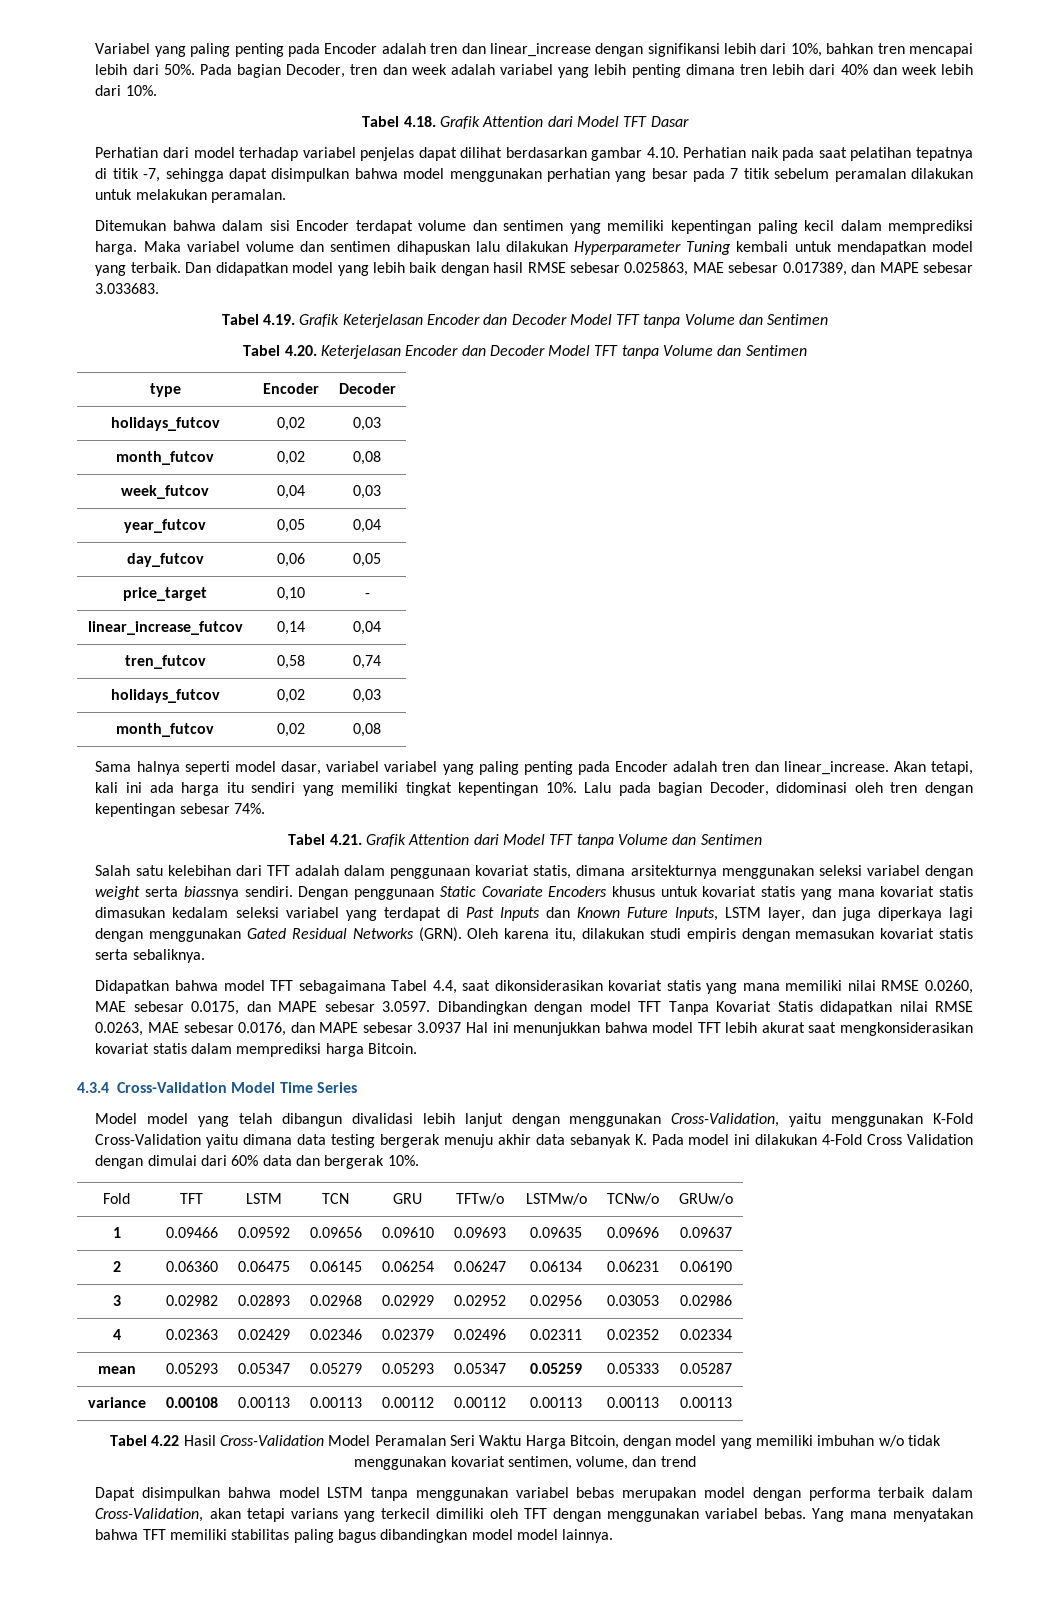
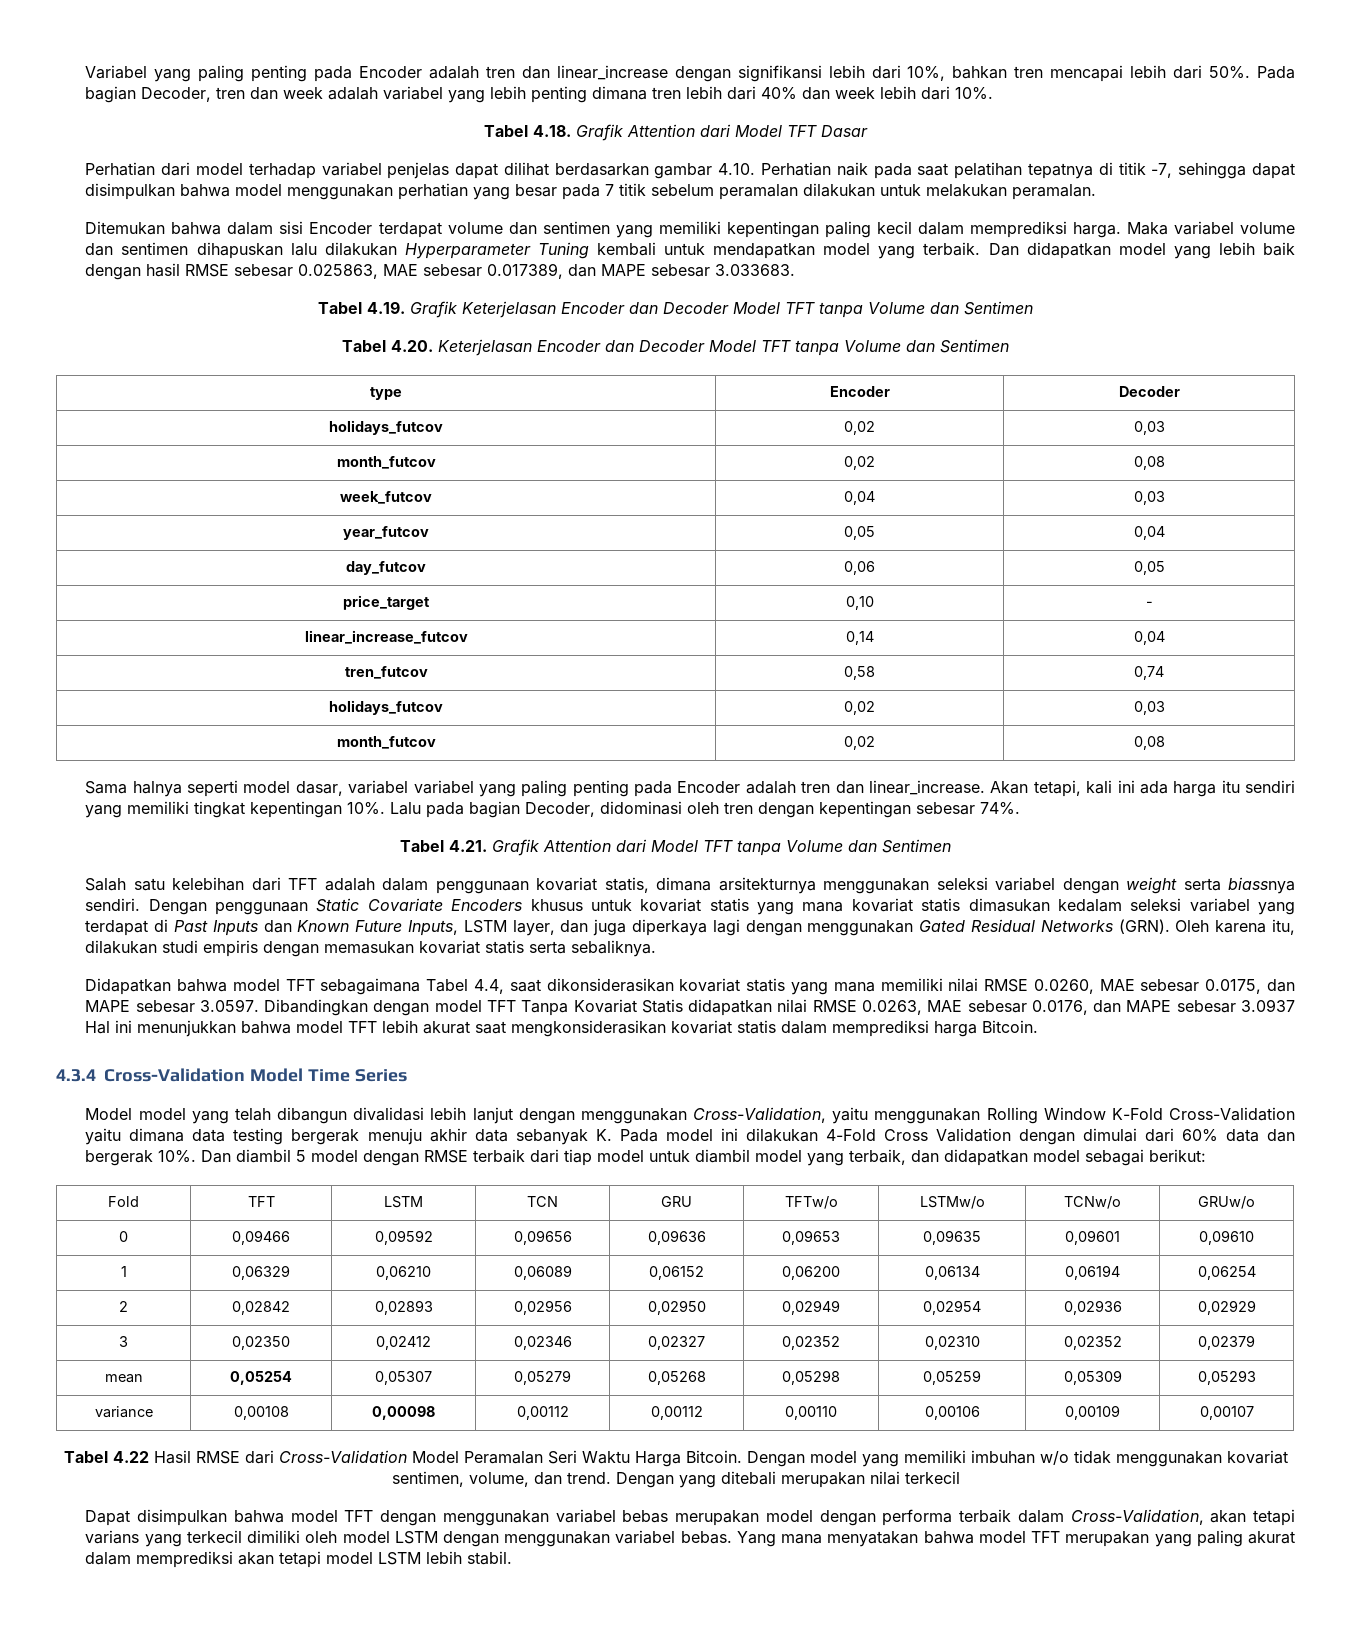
- Model model yang telah dibangun divalidasi lebih lanjut dengan menggunakan Cross-Validation, yaitu menggunakan K-Fold Cross-Validation yaitu dimana data testing bergerak menuju akhir data sebanyak K. Pada model ini dilakukan 4-Fold Cross Validation dengan dimulai dari 60% data dan bergerak 10%.
+ Model model yang telah dibangun divalidasi lebih lanjut dengan menggunakan Cross-Validation, yaitu menggunakan Rolling Window K-Fold Cross-Validation yaitu dimana data testing bergerak menuju akhir data sebanyak K. Pada model ini dilakukan 4-Fold Cross Validation dengan dimulai dari 60% data dan bergerak 10%. Dan diambil 5 model dengan RMSE terbaik dari tiap model untuk diambil model yang terbaik, dan didapatkan model sebagai berikut:
- 1 | 0.09466 | 0.09592 | 0.09656 | 0.09610 | 0.09693 | 0.09635 | 0.09696 | 0.09637
- 2 | 0.06360 | 0.06475 | 0.06145 | 0.06254 | 0.06247 | 0.06134 | 0.06231 | 0.06190
- 3 | 0.02982 | 0.02893 | 0.02968 | 0.02929 | 0.02952 | 0.02956 | 0.03053 | 0.02986
- 4 | 0.02363 | 0.02429 | 0.02346 | 0.02379 | 0.02496 | 0.02311 | 0.02352 | 0.02334
- mean | 0.05293 | 0.05347 | 0.05279 | 0.05293 | 0.05347 | 0.05259 | 0.05333 | 0.05287
- variance | 0.00108 | 0.00113 | 0.00113 | 0.00112 | 0.00112 | 0.00113 | 0.00113 | 0.00113
+ 0 | 0,09466 | 0,09592 | 0,09656 | 0,09636 | 0,09653 | 0,09635 | 0,09601 | 0,09610
+ 1 | 0,06329 | 0,06210 | 0,06089 | 0,06152 | 0,06200 | 0,06134 | 0,06194 | 0,06254
+ 2 | 0,02842 | 0,02893 | 0,02956 | 0,02950 | 0,02949 | 0,02954 | 0,02936 | 0,02929
+ 3 | 0,02350 | 0,02412 | 0,02346 | 0,02327 | 0,02352 | 0,02310 | 0,02352 | 0,02379
+ mean | 0,05254 | 0,05307 | 0,05279 | 0,05268 | 0,05298 | 0,05259 | 0,05309 | 0,05293
+ variance | 0,00108 | 0,00098 | 0,00112 | 0,00112 | 0,00110 | 0,00106 | 0,00109 | 0,00107
- Tabel 4.22 Hasil Cross-Validation Model Peramalan Seri Waktu Harga Bitcoin, dengan model yang memiliki imbuhan w/o tidak menggunakan kovariat sentimen, volume, dan trend
+ Tabel 4.22 Hasil RMSE dari Cross-Validation Model Peramalan Seri Waktu Harga Bitcoin. Dengan model yang memiliki imbuhan w/o tidak menggunakan kovariat sentimen, volume, dan trend. Dengan yang ditebali merupakan nilai terkecil
- Dapat disimpulkan bahwa model LSTM tanpa menggunakan variabel bebas merupakan model dengan performa terbaik dalam Cross-Validation, akan tetapi varians yang terkecil dimiliki oleh TFT dengan menggunakan variabel bebas.
+ Dapat disimpulkan bahwa model TFT dengan menggunakan variabel bebas merupakan model dengan performa terbaik dalam Cross-Validation, akan tetapi varians yang terkecil dimiliki oleh model LSTM dengan menggunakan variabel bebas.
- Yang mana menyatakan bahwa TFT memiliki stabilitas paling bagus dibandingkan model model lainnya.
+ Yang mana menyatakan bahwa model TFT merupakan yang paling akurat dalam memprediksi akan tetapi model LSTM lebih stabil.

